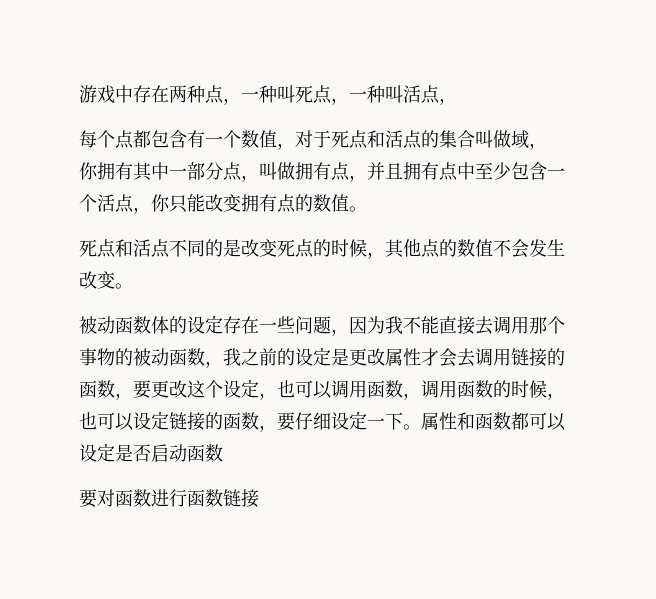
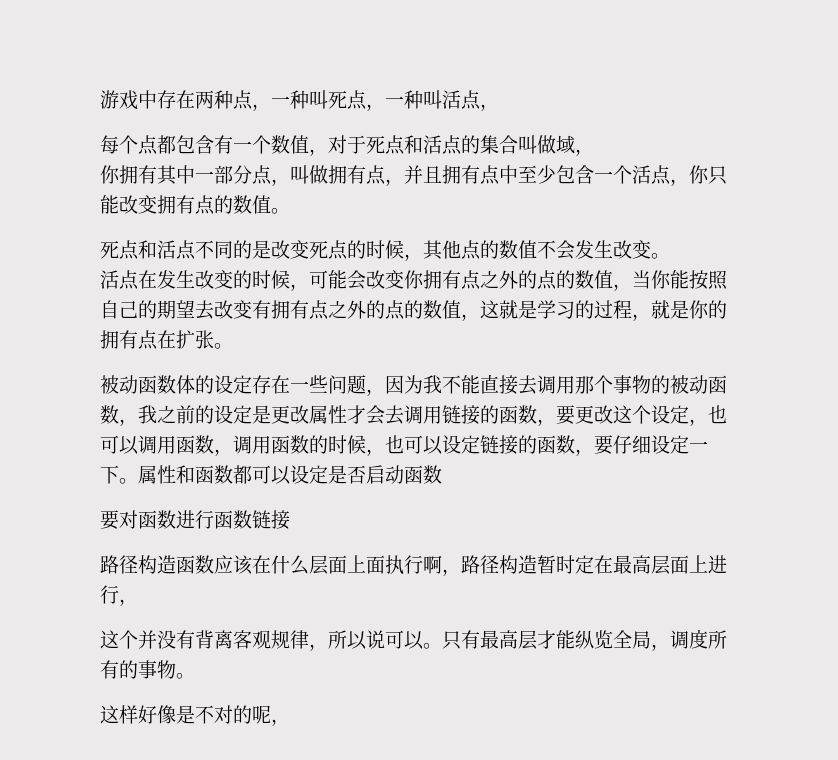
+ 活点在发生改变的时候，可能会改变你拥有点之外的点的数值，当你能按照自己的期望去改变有拥有点之外的点的数值，这就是学习的过程，就是你的拥有点在扩张。
+ 路径构造函数应该在什么层面上面执行啊，路径构造暂时定在最高层面上进行，
+ 这个并没有背离客观规律，所以说可以。只有最高层才能纵览全局，调度所有的事物。
+ 这样好像是不对的呢，

